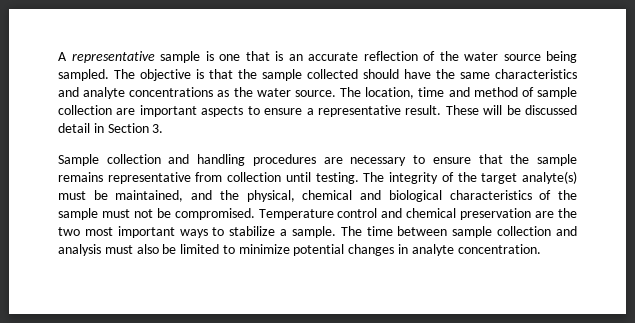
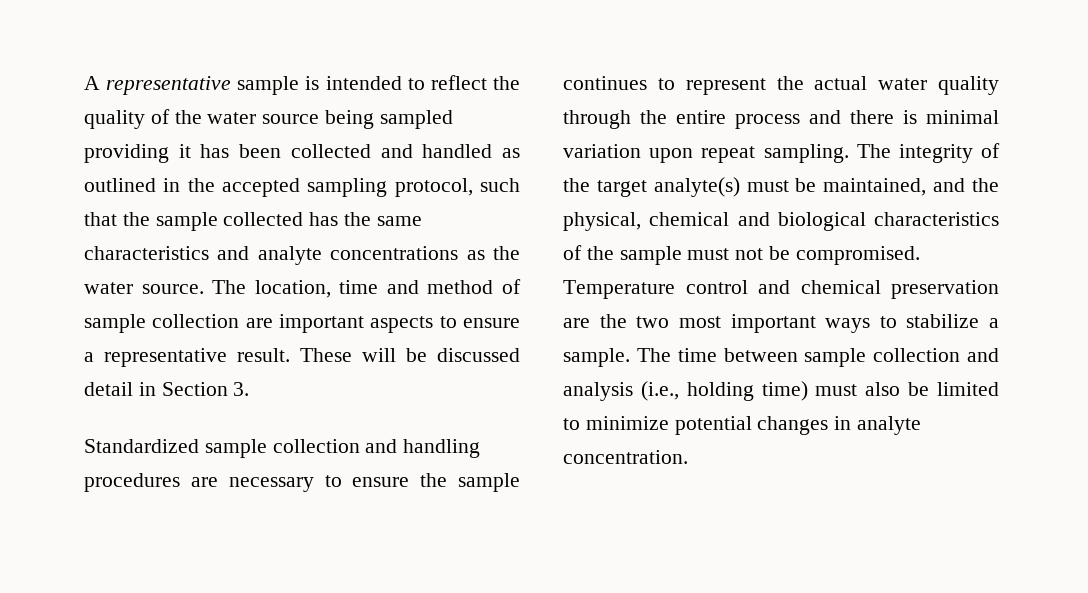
- A representative sample is one that is an accurate reflection of the water source being sampled. The objective is that the sample collected should have the same characteristics and analyte concentrations as the water source.
+ A representative sample is intended to reflect the quality of the water source being sampled providing it has been collected and handled as outlined in the accepted sampling protocol, such that the sample collected has the same characteristics and analyte concentrations as the water source.
- Sample collection and handling procedures are necessary to ensure that the sample remains representative from collection until testing.
+ Standardized sample collection and handling procedures are necessary to ensure the sample continues to represent the actual water quality through the entire process and there is minimal variation upon repeat sampling.
- The time between sample collection and analysis must also be limited to minimize potential changes in analyte concentration.
+ The time between sample collection and analysis (i.e., holding time) must also be limited to minimize potential changes in analyte concentration.

